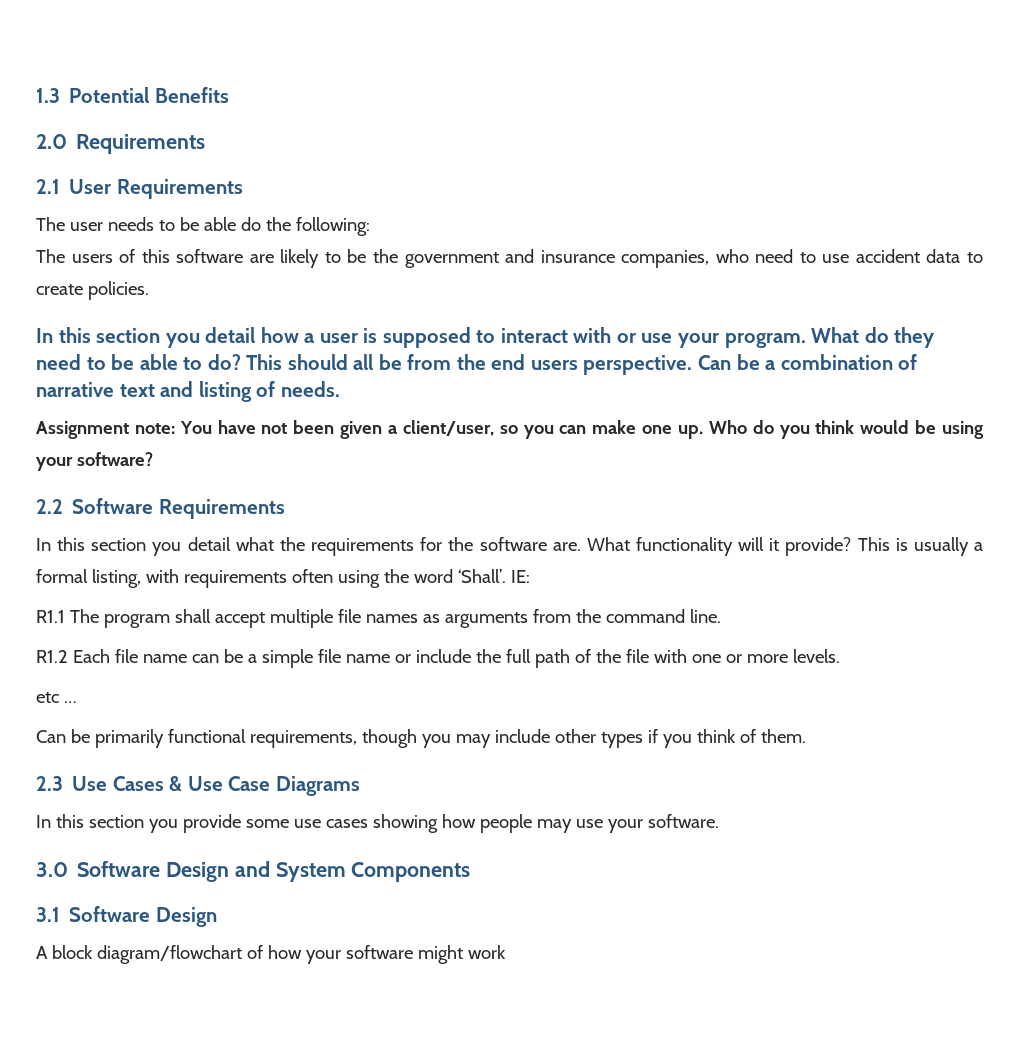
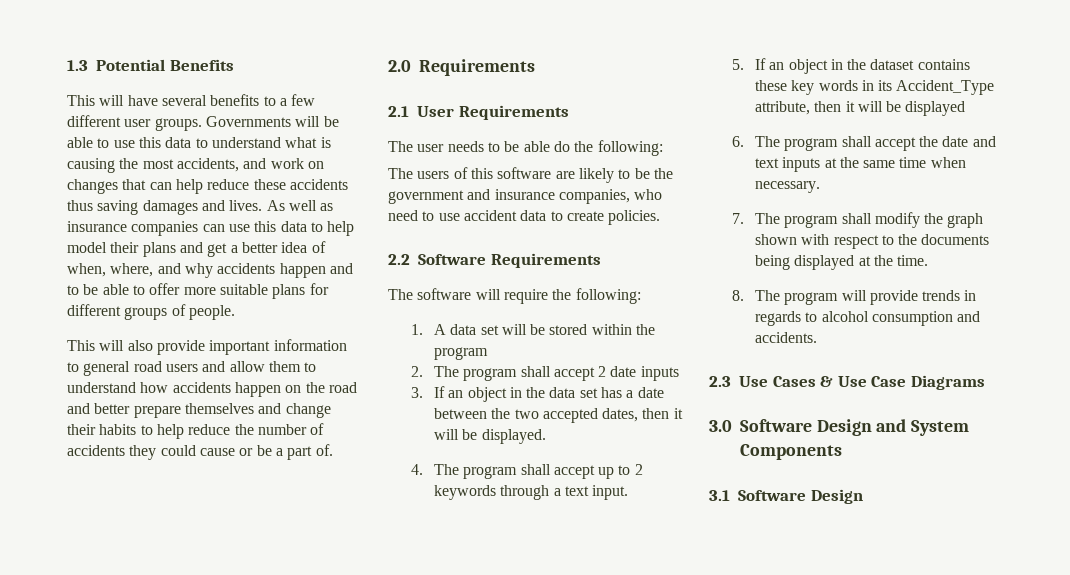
+ This will have several benefits to a few different user groups. Governments will be able to use this data to understand what is causing the most accidents, and work on changes that can help reduce these accidents thus saving damages and lives. As well as insurance companies can use this data to help model their plans and get a better idea of when, where, and why accidents happen and to be able to offer more suitable plans for different groups of people.
+ This will also provide important information to general road users and allow them to understand how accidents happen on the road and better prepare themselves and change their habits to help reduce the number of accidents they could cause or be a part of.
- In this section you detail how a user is supposed to interact with or use your program. What do they need to be able to do? This should all be from the end users perspective. Can be a combination of narrative text and listing of needs.
- Assignment note: You have not been given a client/user, so you can make one up. Who do you think would be using your software?
  2.2 Software Requirements
- In this section you detail what the requirements for the software are. What functionality will it provide? This is usually a formal listing, with requirements often using the word ‘Shall’. IE:
- R1.1 The program shall accept multiple file names as arguments from the command line.
- R1.2 Each file name can be a simple file name or include the full path of the file with one or more levels.
- etc …
- Can be primarily functional requirements, though you may include other types if you think of them.
+ The software will require the following:
+ 1. A data set will be stored within the program
+ 2. The program shall accept 2 date inputs
+ 3. If an object in the data set has a date between the two accepted dates, then it will be displayed.
+ 4. The program shall accept up to 2 keywords through a text input.
+ 5. If an object in the dataset contains these key words in its Accident_Type attribute, then it will be displayed
+ 6. The program shall accept the date and text inputs at the same time when necessary.
+ 7. The program shall modify the graph shown with respect to the documents being displayed at the time.
+ 8. The program will provide trends in regards to alcohol consumption and accidents.
- In this section you provide some use cases showing how people may use your software.
- A block diagram/flowchart of how your software might work

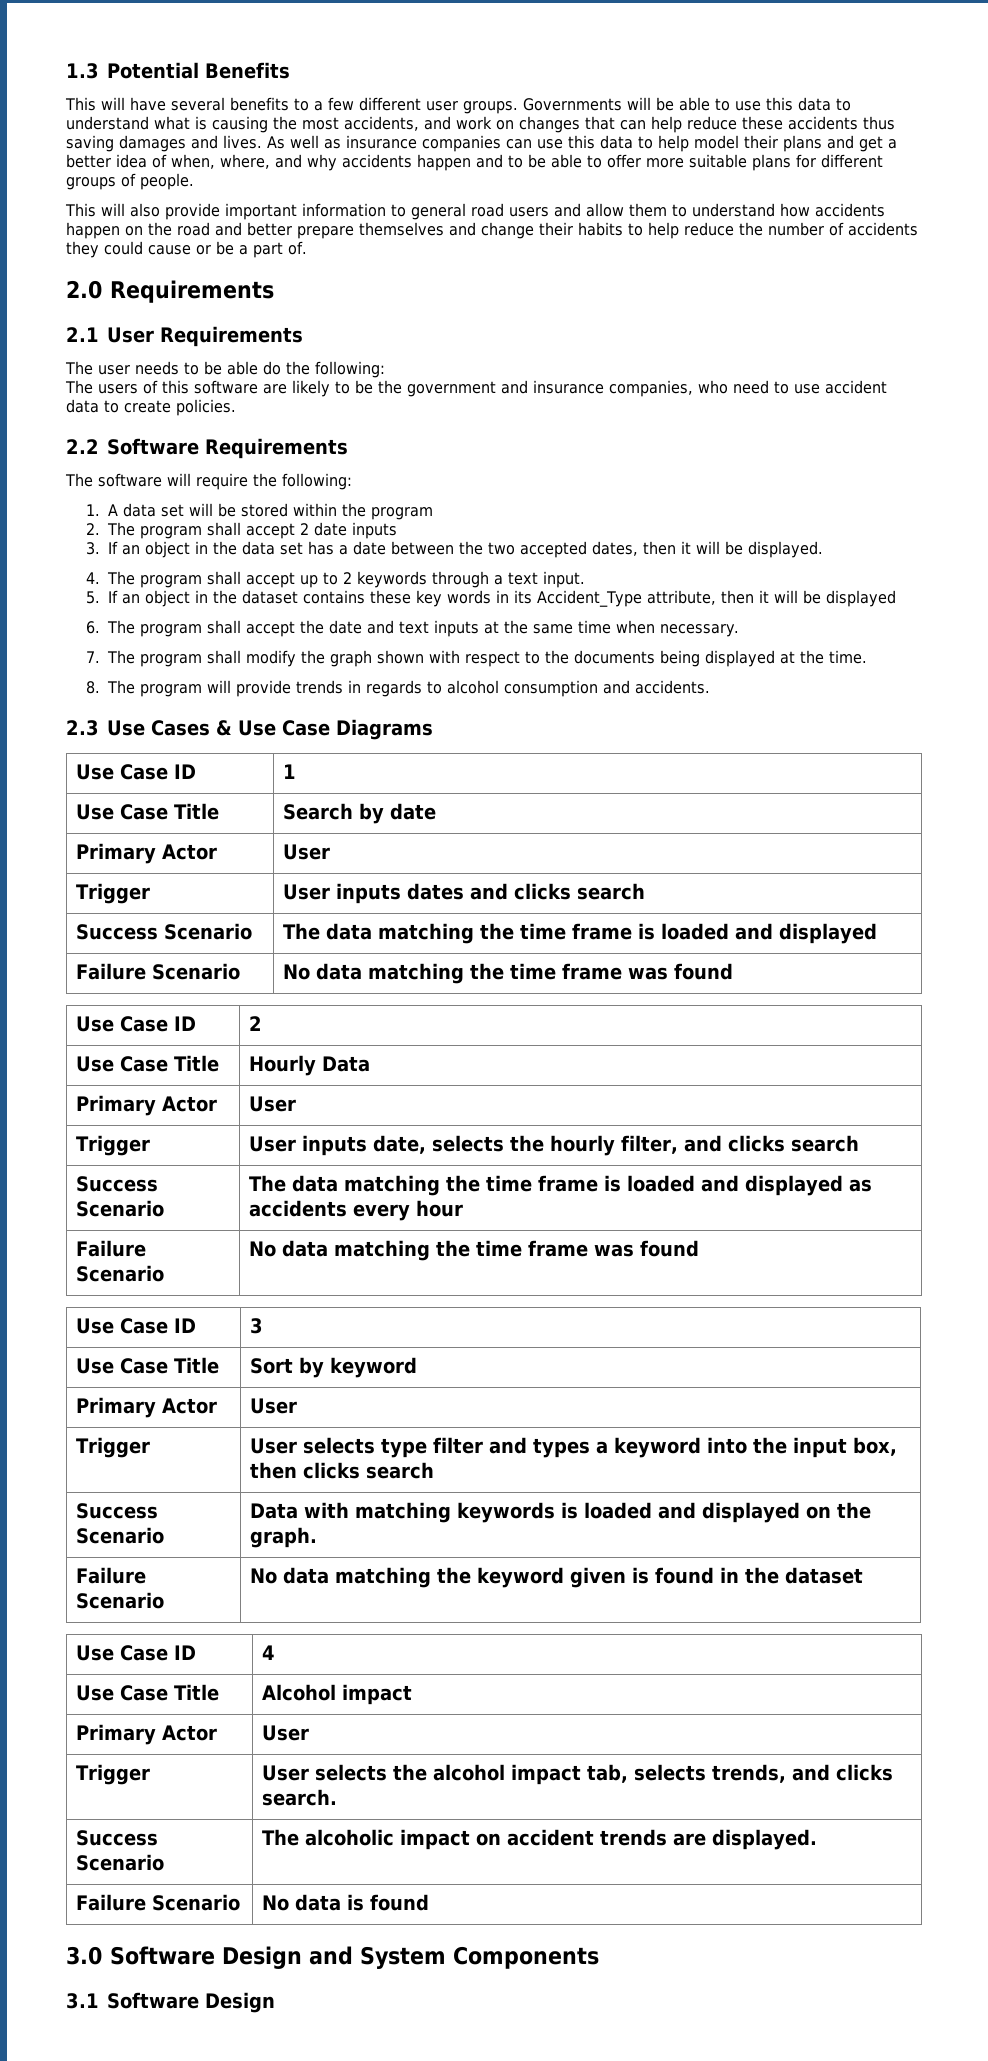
+ Use Case ID | 1
+ Use Case Title | Search by date
+ Primary Actor | User
+ Trigger | User inputs dates and clicks search
+ Success Scenario | The data matching the time frame is loaded and displayed
+ Failure Scenario | No data matching the time frame was found
+ Use Case ID | 2
+ Use Case Title | Hourly Data
+ Primary Actor | User
+ Trigger | User inputs date, selects the hourly filter, and clicks search
+ Success Scenario | The data matching the time frame is loaded and displayed as accidents every hour
+ Failure Scenario | No data matching the time frame was found
+ Use Case ID | 3
+ Use Case Title | Sort by keyword
+ Primary Actor | User
+ Trigger | User selects type filter and types a keyword into the input box, then clicks search
+ Success Scenario | Data with matching keywords is loaded and displayed on the graph.
+ Failure Scenario | No data matching the keyword given is found in the dataset
+ Use Case ID | 4
+ Use Case Title | Alcohol impact
+ Primary Actor | User
+ Trigger | User selects the alcohol impact tab, selects trends, and clicks search.
+ Success Scenario | The alcoholic impact on accident trends are displayed.
+ Failure Scenario | No data is found

